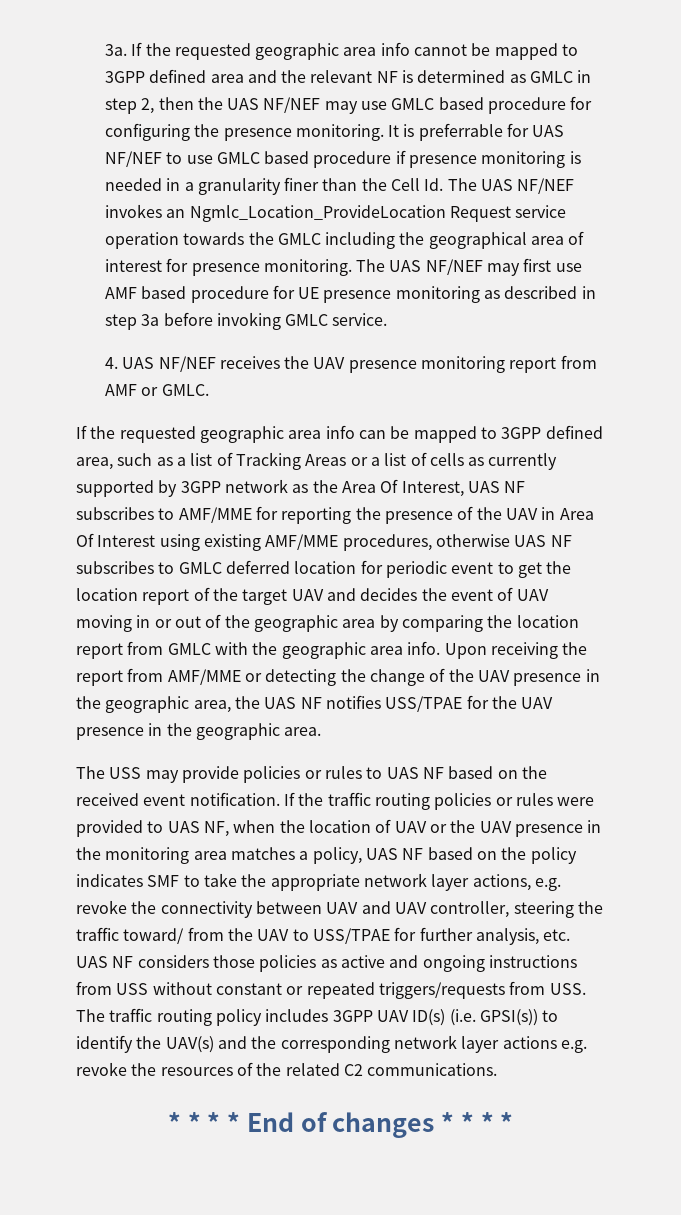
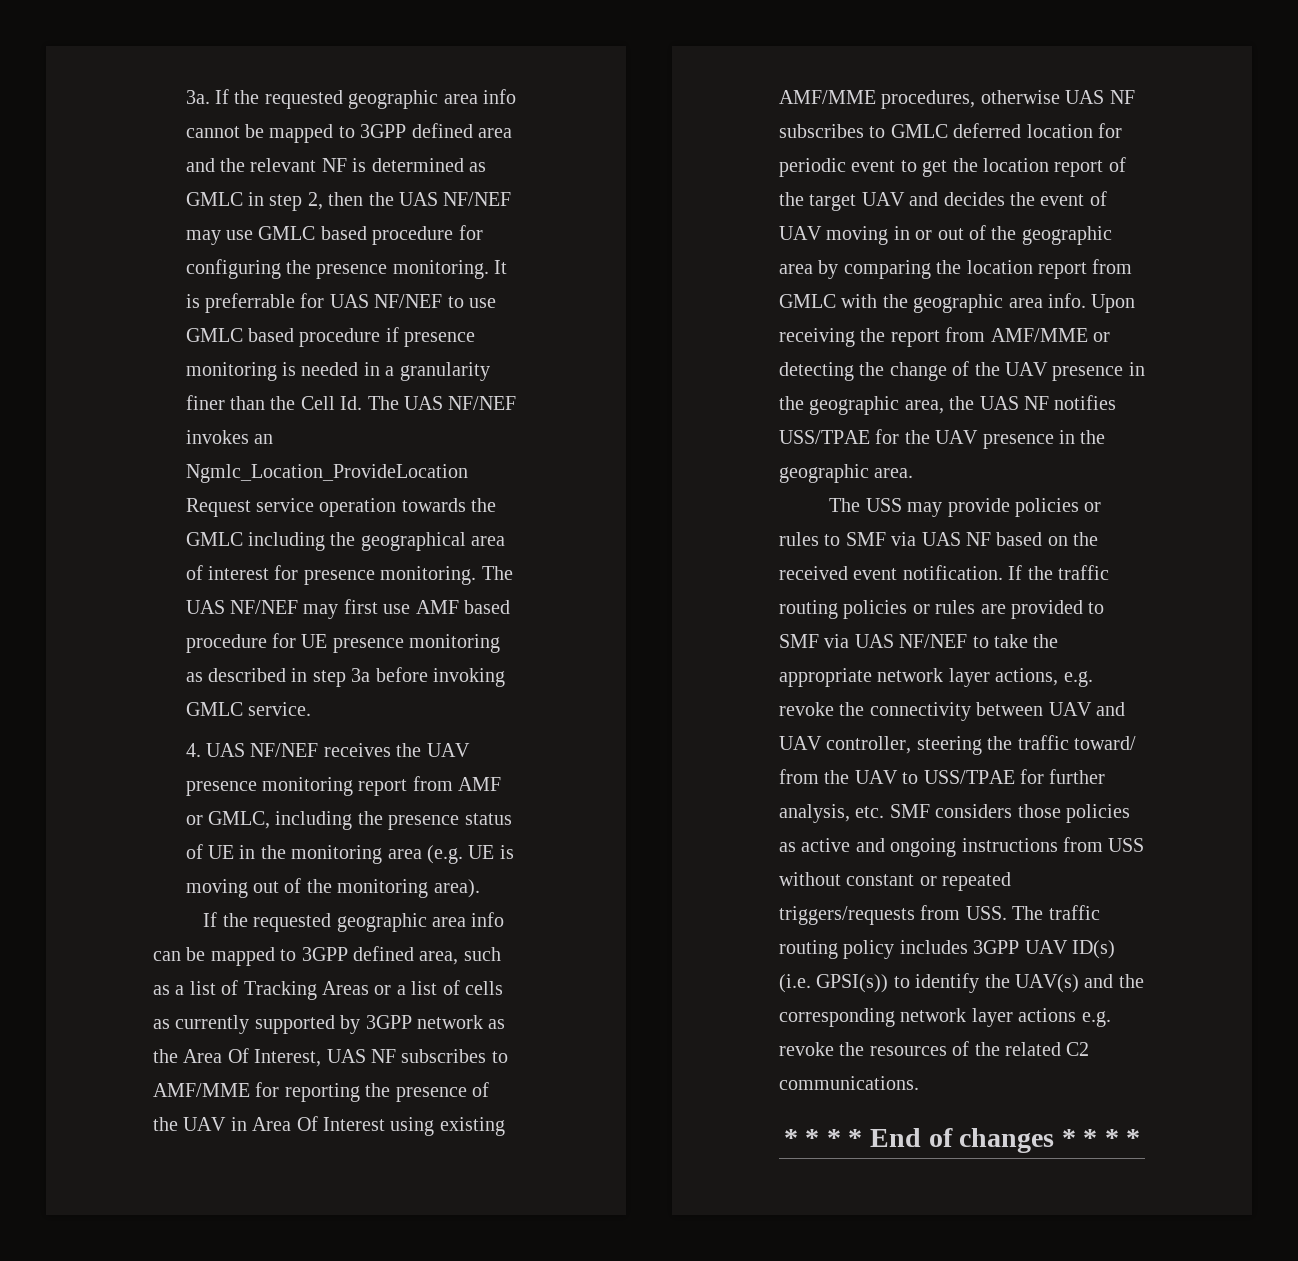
- 4. UAS NF/NEF receives the UAV presence monitoring report from AMF or GMLC.
+ 4. UAS NF/NEF receives the UAV presence monitoring report from AMF or GMLC, including the presence status of UE in the monitoring area (e.g. UE is moving out of the monitoring area).
- The USS may provide policies or rules to UAS NF based on the received event notification.
+ The USS may provide policies or rules to SMF via UAS NF based on the received event notification.
- If the traffic routing policies or rules were provided to UAS NF, when the location of UAV or the UAV presence in the monitoring area matches a policy, UAS NF based on the policy indicates SMF to take the appropriate network layer actions, e.g. revoke the connectivity between UAV and UAV controller, steering the traffic toward/ from the UAV to USS/TPAE for further analysis, etc. UAS NF considers those policies as active and ongoing instructions from USS without constant or repeated triggers/requests from USS. The traffic routing policy includes 3GPP UAV ID(s) (i.e. GPSI(s)) to identify the UAV(s) and the corresponding network layer actions e.g. revoke the resources of the related C2 communications.
+ If the traffic routing policies or rules are provided to SMF via UAS NF/NEF to take the appropriate network layer actions, e.g. revoke the connectivity between UAV and UAV controller, steering the traffic toward/ from the UAV to USS/TPAE for further analysis, etc. SMF considers those policies as active and ongoing instructions from USS without constant or repeated triggers/requests from USS. The traffic routing policy includes 3GPP UAV ID(s) (i.e. GPSI(s)) to identify the UAV(s) and the corresponding network layer actions e.g. revoke the resources of the related C2 communications.

